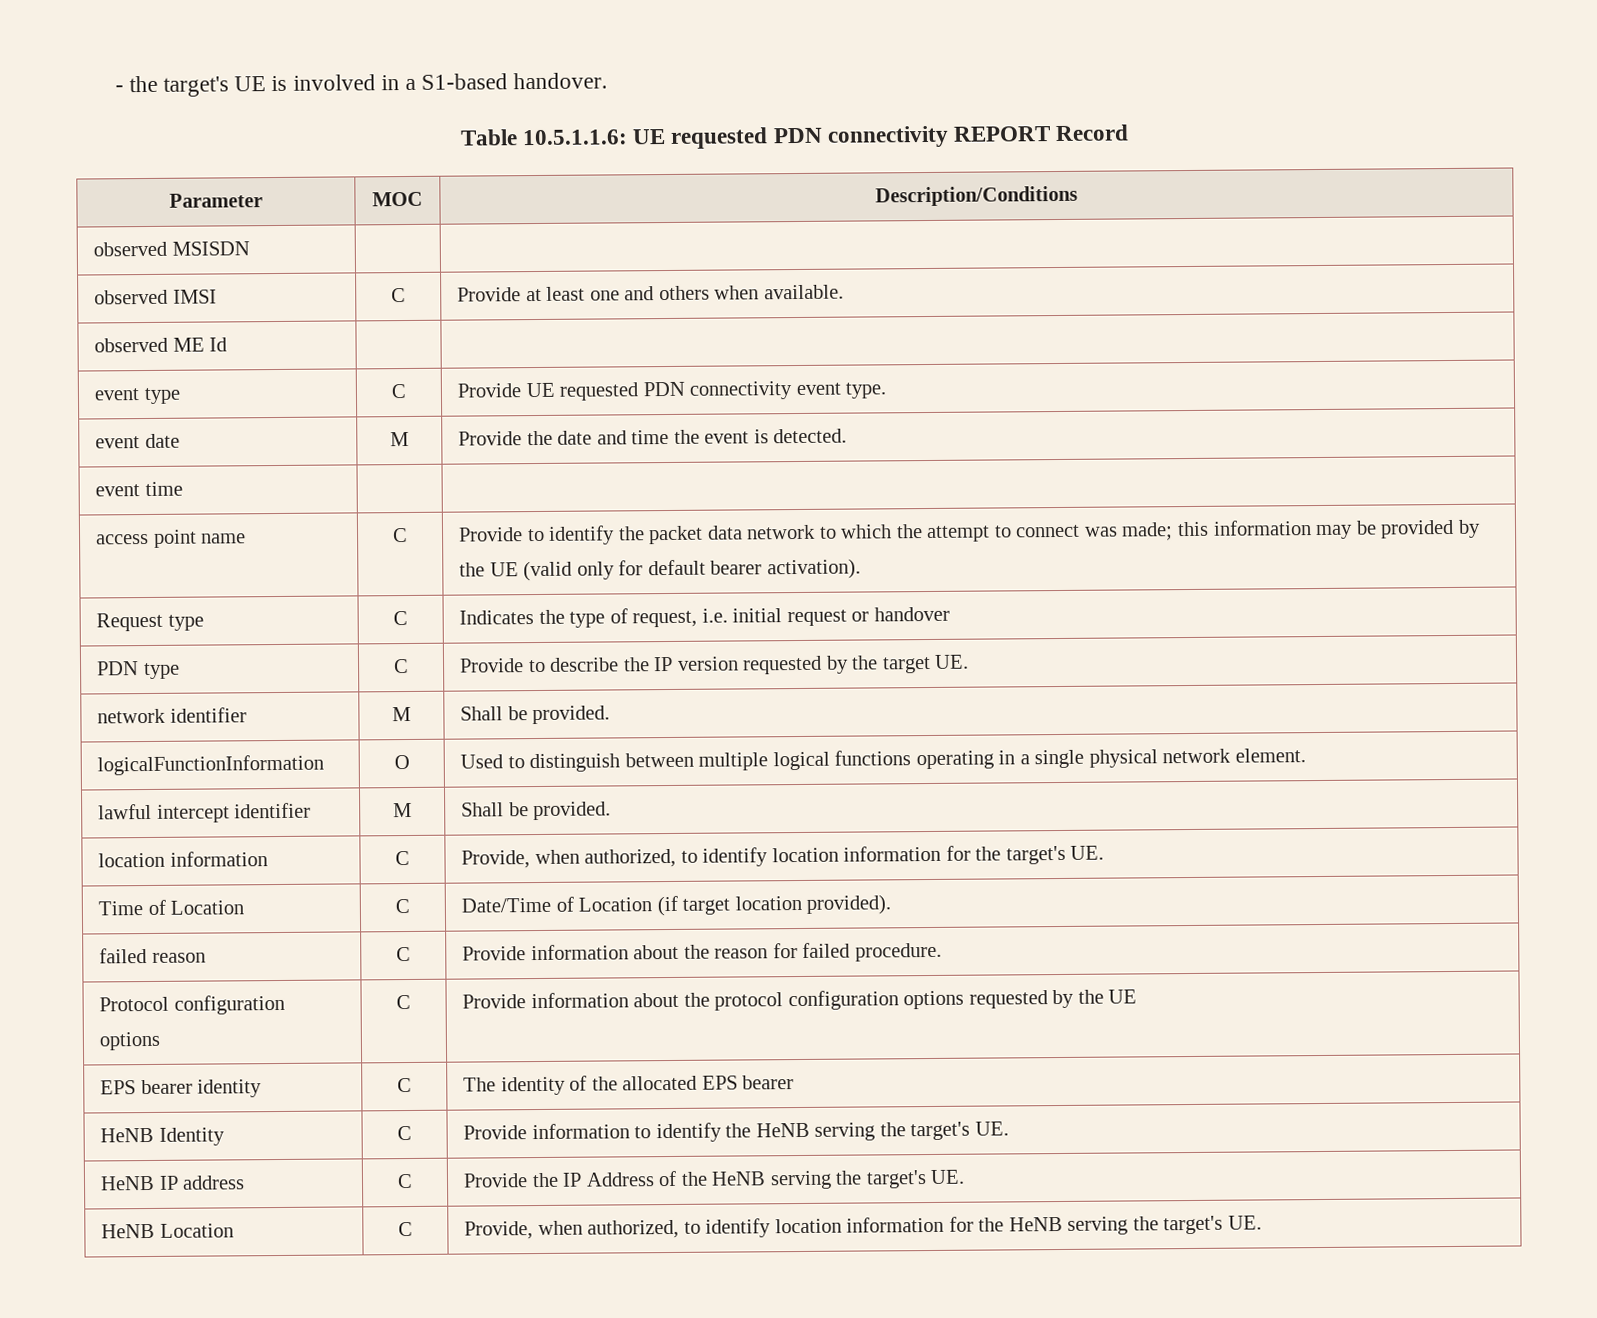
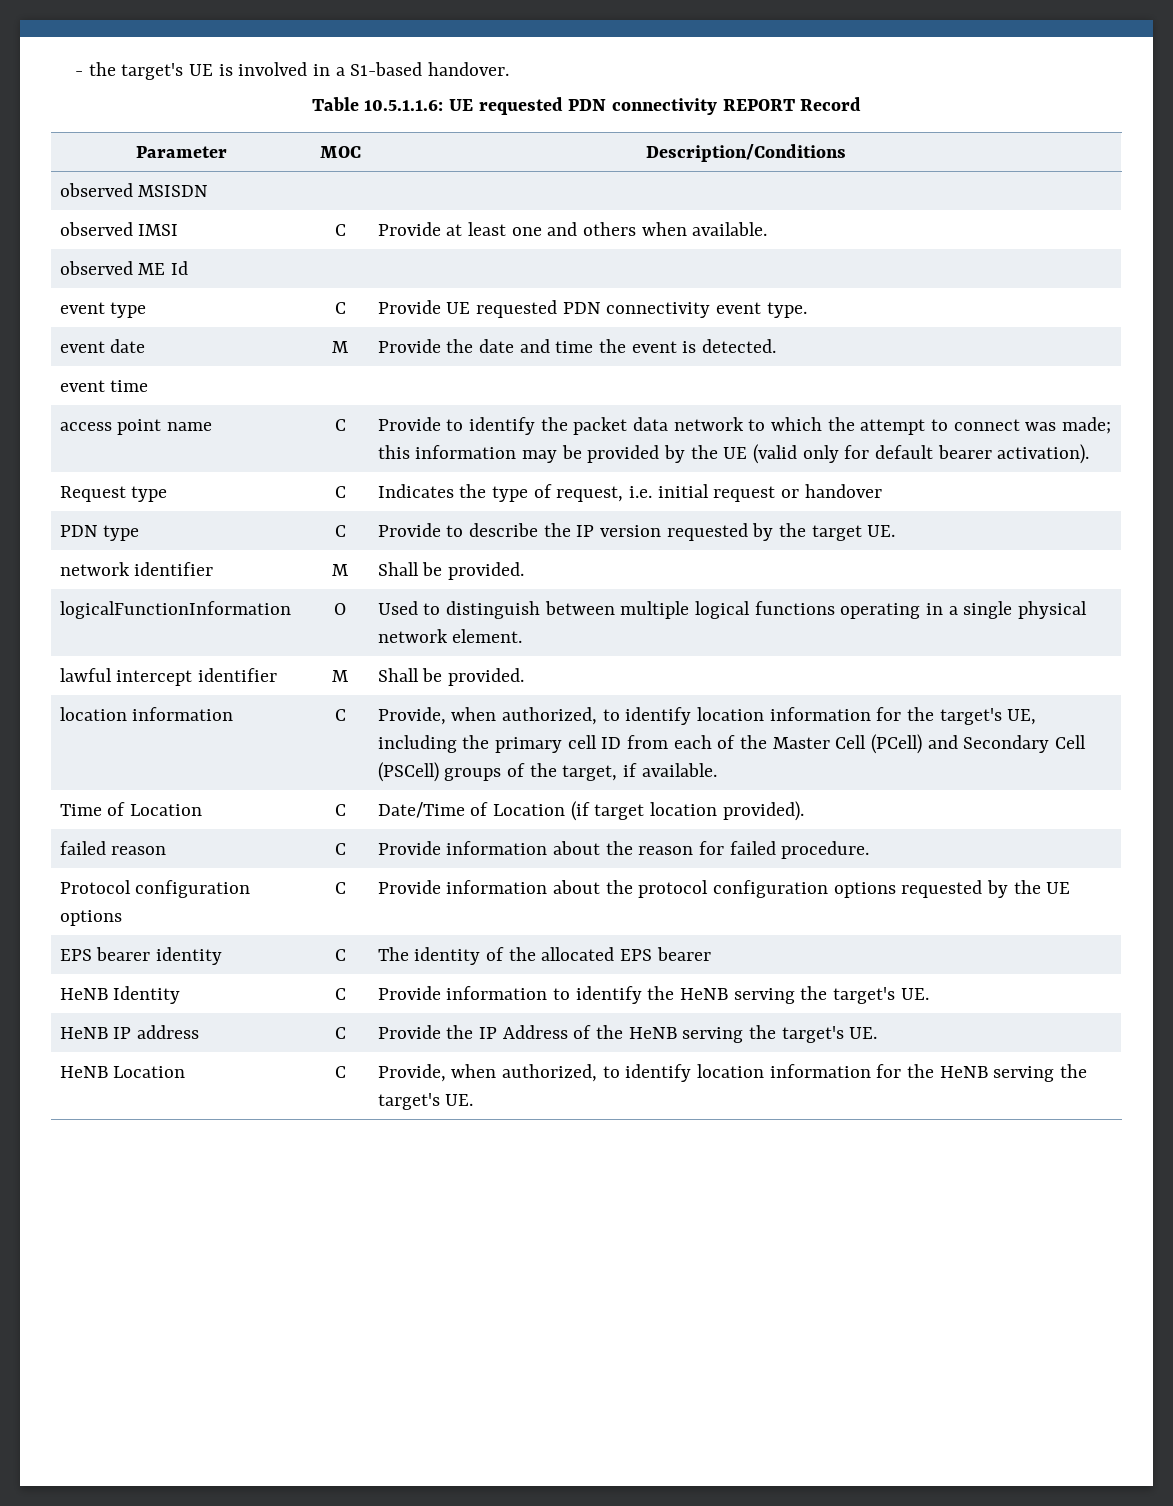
- location information | C | Provide, when authorized, to identify location information for the target's UE.
+ location information | C | Provide, when authorized, to identify location information for the target's UE, including the primary cell ID from each of the Master Cell (PCell) and Secondary Cell (PSCell) groups of the target, if available.

